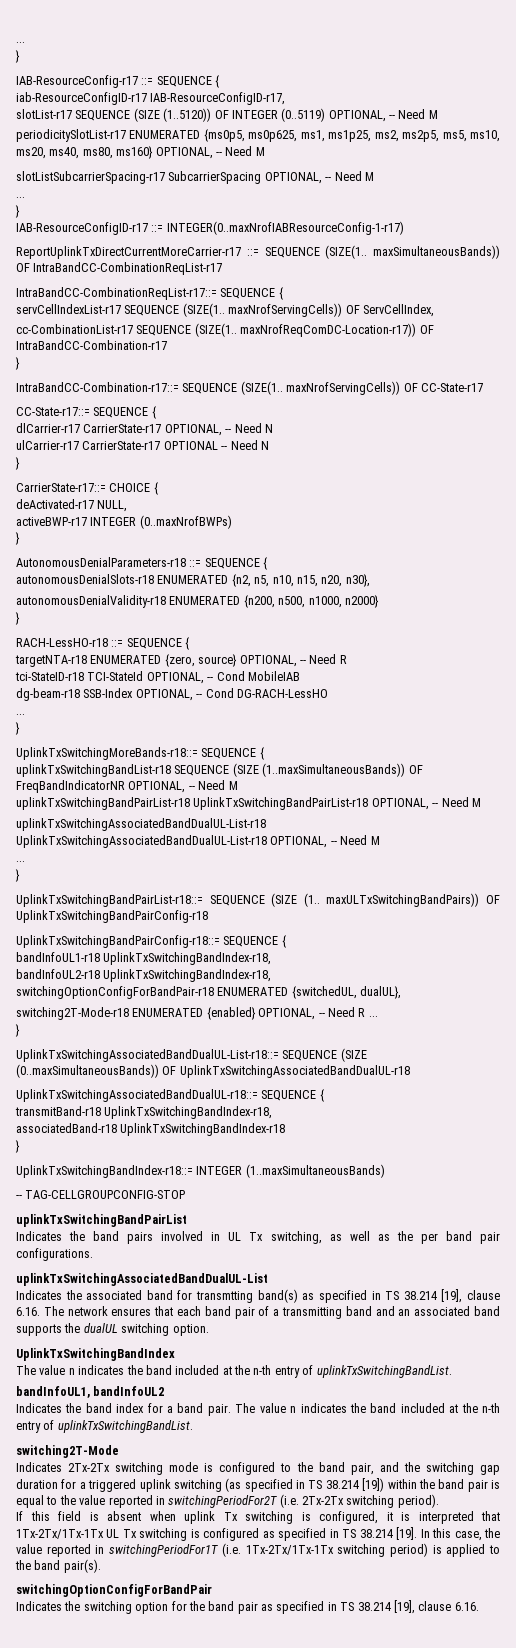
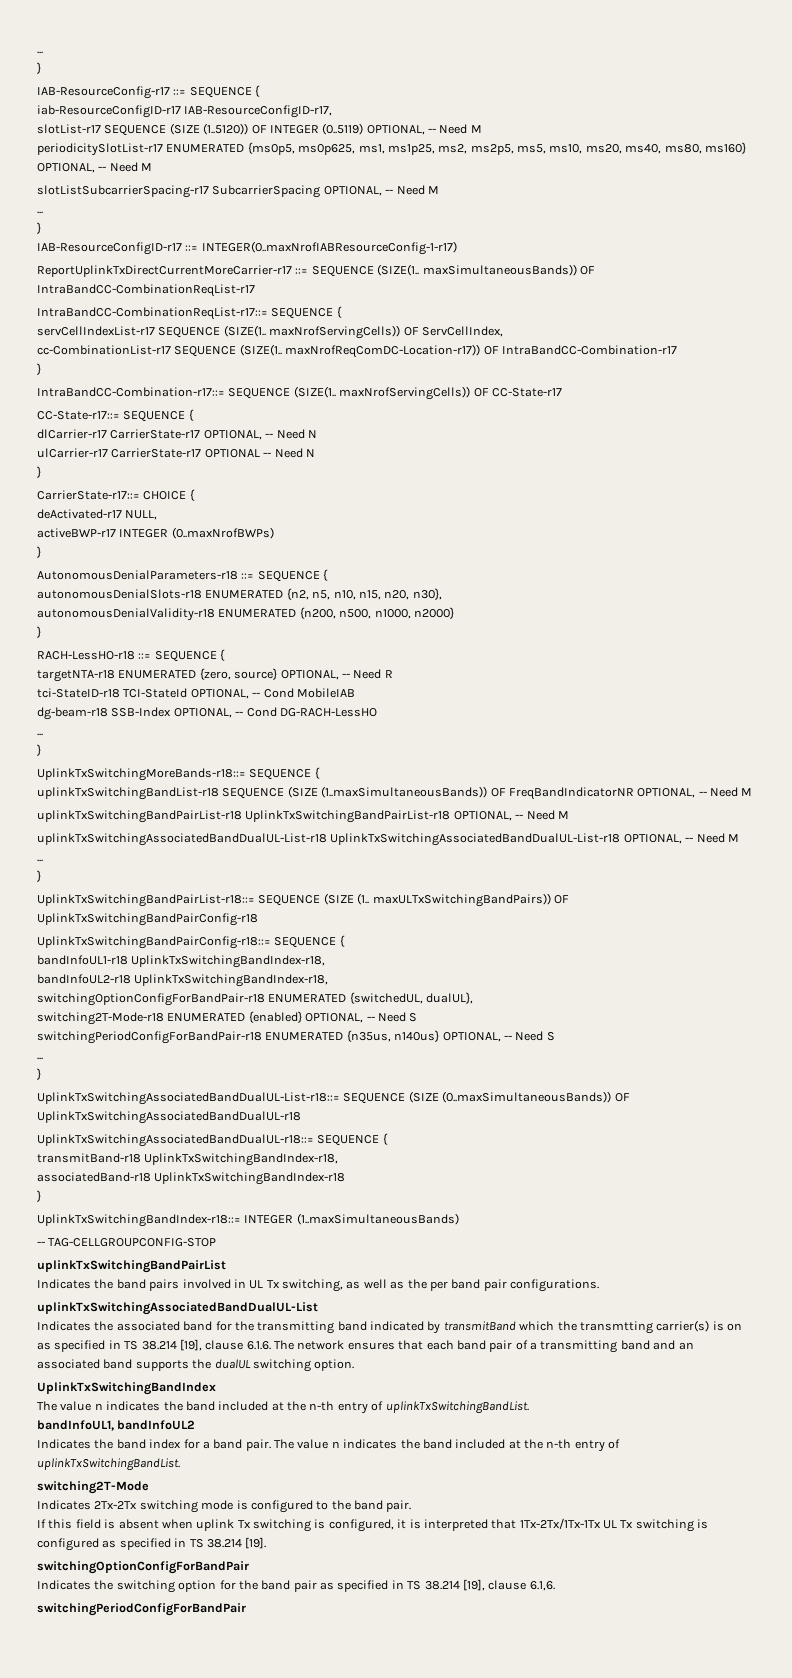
- switching2T-Mode-r18 ENUMERATED {enabled} OPTIONAL, -- Need R ...
+ switching2T-Mode-r18 ENUMERATED {enabled} OPTIONAL, -- Need S
+ switchingPeriodConfigForBandPair-r18 ENUMERATED {n35us, n140us} OPTIONAL, -- Need S
+ ...
- Indicates the associated band for transmtting band(s) as specified in TS 38.214 [19], clause 6.16. The network ensures that each band pair of a transmitting band and an associated band supports the dualUL switching option.
+ Indicates the associated band for the transmitting band indicated by transmitBand which the transmtting carrier(s) is on as specified in TS 38.214 [19], clause 6.1.6. The network ensures that each band pair of a transmitting band and an associated band supports the dualUL switching option.
- Indicates 2Tx-2Tx switching mode is configured to the band pair, and the switching gap duration for a triggered uplink switching (as specified in TS 38.214 [19]) within the band pair is equal to the value reported in switchingPeriodFor2T (i.e. 2Tx-2Tx switching period).
+ Indicates 2Tx-2Tx switching mode is configured to the band pair.
- In this case, the value reported in switchingPeriodFor1T (i.e. 1Tx-2Tx/1Tx-1Tx switching period) is applied to the band pair(s).
- Indicates the switching option for the band pair as specified in TS 38.214 [19], clause 6.16.
+ Indicates the switching option for the band pair as specified in TS 38.214 [19], clause 6.1,6.
+ switchingPeriodConfigForBandPair

